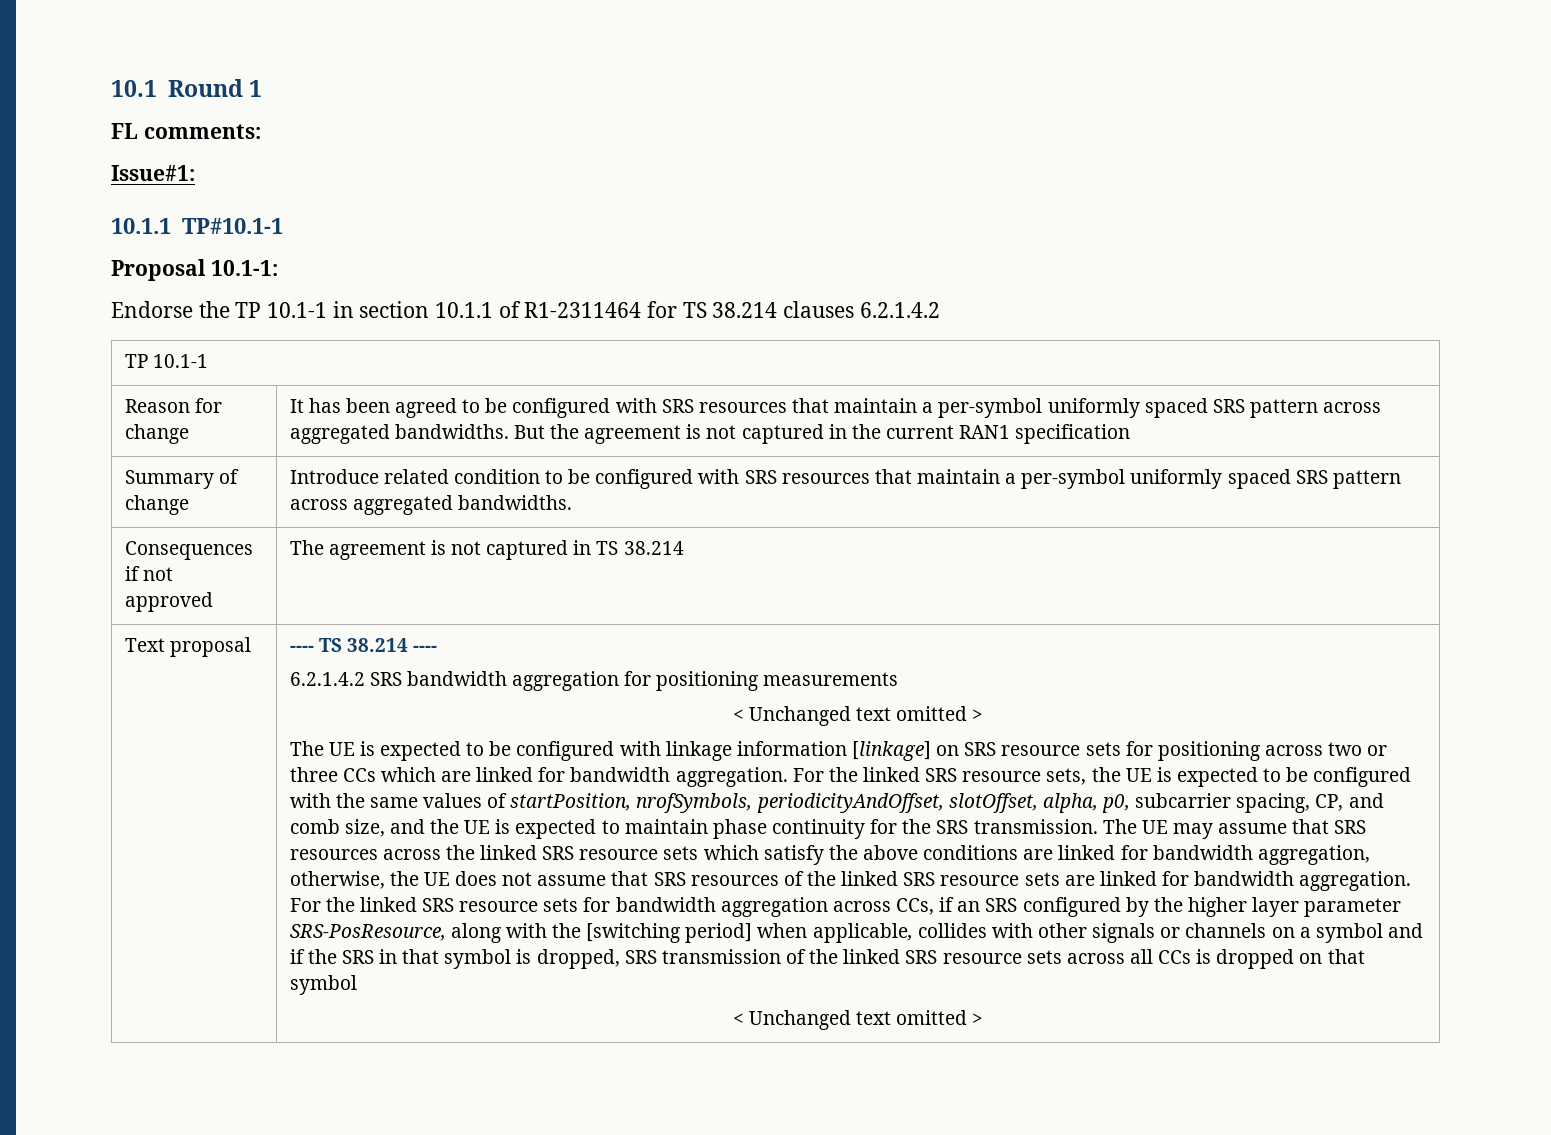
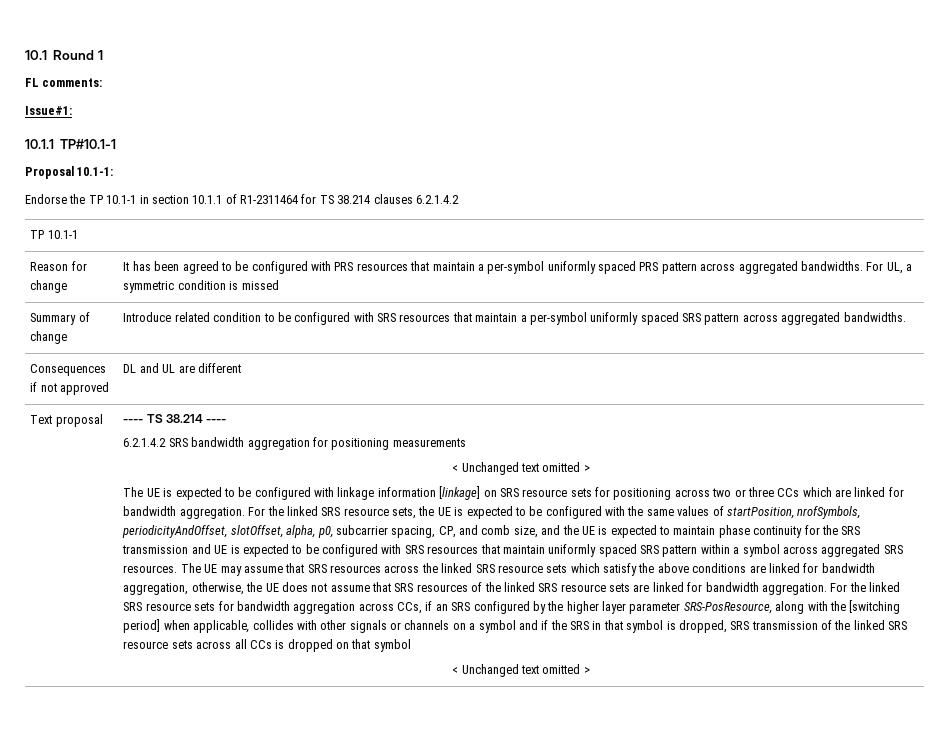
- Reason for change | It has been agreed to be configured with SRS resources that maintain a per-symbol uniformly spaced SRS pattern across aggregated bandwidths. But the agreement is not captured in the current RAN1 specification
+ Reason for change | It has been agreed to be configured with PRS resources that maintain a per-symbol uniformly spaced PRS pattern across aggregated bandwidths. For UL, a symmetric condition is missed
- Consequences if not approved | The agreement is not captured in TS 38.214
+ Consequences if not approved | DL and UL are different
- For the linked SRS resource sets, the UE is expected to be configured with the same values of startPosition, nrofSymbols, periodicityAndOffset, slotOffset, alpha, p0, subcarrier spacing, CP, and comb size, and the UE is expected to maintain phase continuity for the SRS transmission.
+ For the linked SRS resource sets, the UE is expected to be configured with the same values of startPosition, nrofSymbols, periodicityAndOffset, slotOffset, alpha, p0, subcarrier spacing, CP, and comb size, and the UE is expected to maintain phase continuity for the SRS transmission and UE is expected to be configured with SRS resources that maintain uniformly spaced SRS pattern within a symbol across aggregated SRS resources.

